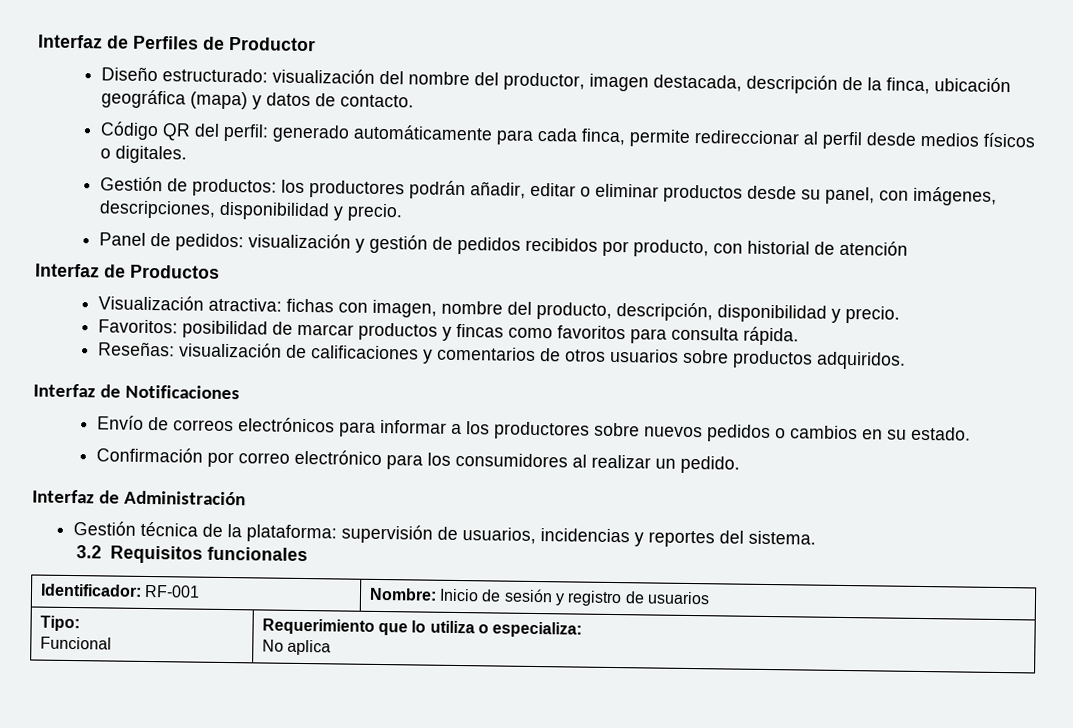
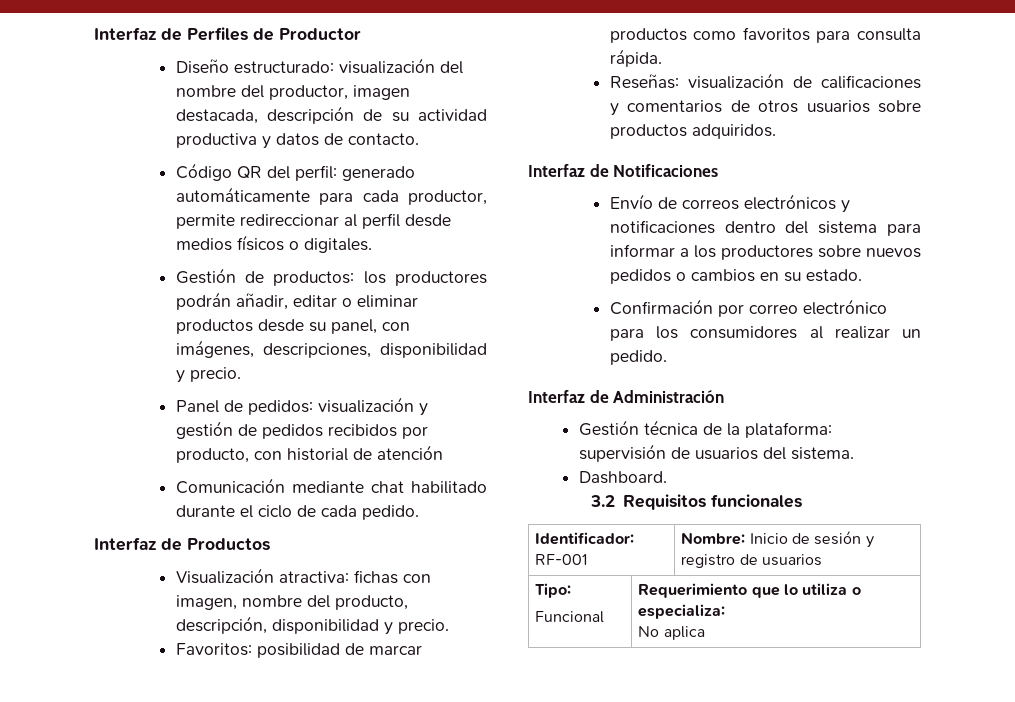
- Diseño estructurado: visualización del nombre del productor, imagen destacada, descripción de la finca, ubicación geográfica (mapa) y datos de contacto.
+ Diseño estructurado: visualización del nombre del productor, imagen destacada, descripción de su actividad productiva y datos de contacto.
- Código QR del perfil: generado automáticamente para cada finca, permite redireccionar al perfil desde medios físicos o digitales.
+ Código QR del perfil: generado automáticamente para cada productor, permite redireccionar al perfil desde medios físicos o digitales.
+ Comunicación mediante chat habilitado durante el ciclo de cada pedido.
- Favoritos: posibilidad de marcar productos y fincas como favoritos para consulta rápida.
+ Favoritos: posibilidad de marcar productos como favoritos para consulta rápida.
- Envío de correos electrónicos para informar a los productores sobre nuevos pedidos o cambios en su estado.
+ Envío de correos electrónicos y notificaciones dentro del sistema para informar a los productores sobre nuevos pedidos o cambios en su estado.
- Gestión técnica de la plataforma: supervisión de usuarios, incidencias y reportes del sistema.
+ Gestión técnica de la plataforma: supervisión de usuarios del sistema.
+ Dashboard.

